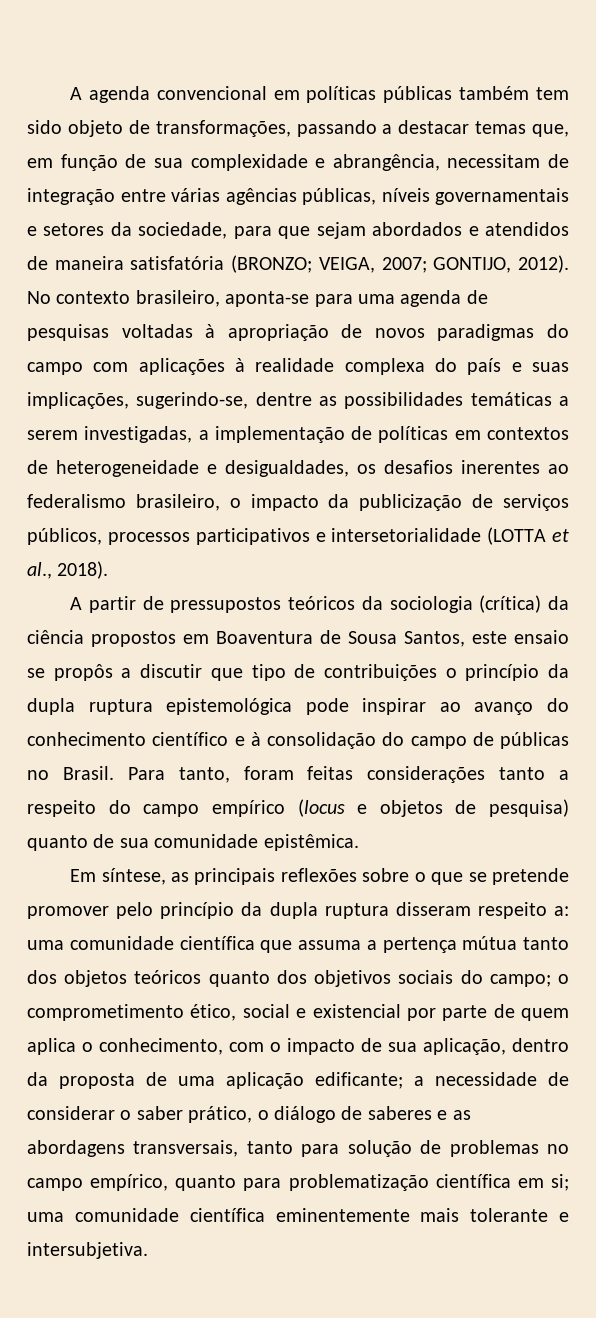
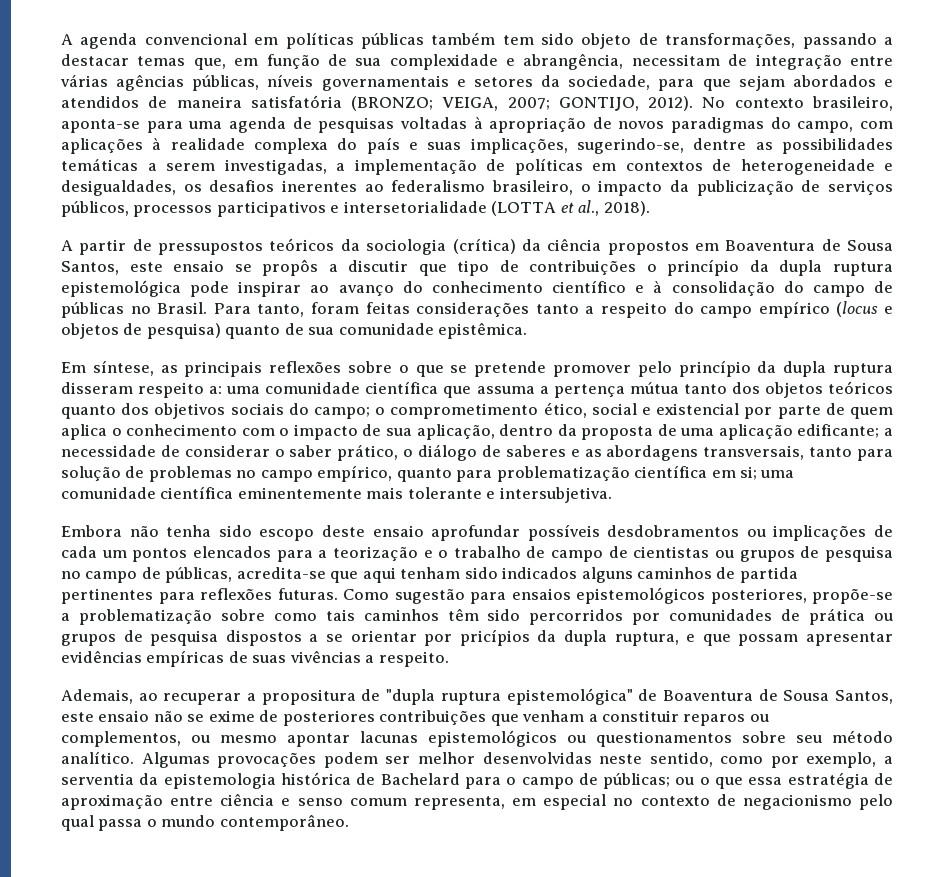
- No contexto brasileiro, aponta-se para uma agenda de pesquisas voltadas à apropriação de novos paradigmas do campo com aplicações à realidade complexa do país e suas implicações, sugerindo-se, dentre as possibilidades temáticas a serem investigadas, a implementação de políticas em contextos de heterogeneidade e desigualdades, os desafios inerentes ao federalismo brasileiro, o impacto da publicização de serviços públicos, processos participativos e intersetorialidade (LOTTA et al., 2018).
+ No contexto brasileiro, aponta-se para uma agenda de pesquisas voltadas à apropriação de novos paradigmas do campo, com aplicações à realidade complexa do país e suas implicações, sugerindo-se, dentre as possibilidades temáticas a serem investigadas, a implementação de políticas em contextos de heterogeneidade e desigualdades, os desafios inerentes ao federalismo brasileiro, o impacto da publicização de serviços públicos, processos participativos e intersetorialidade (LOTTA et al., 2018).
- o comprometimento ético, social e existencial por parte de quem aplica o conhecimento, com o impacto de sua aplicação, dentro da proposta de uma aplicação edificante;
+ o comprometimento ético, social e existencial por parte de quem aplica o conhecimento com o impacto de sua aplicação, dentro da proposta de uma aplicação edificante;
+ Embora não tenha sido escopo deste ensaio aprofundar possíveis desdobramentos ou implicações de cada um pontos elencados para a teorização e o trabalho de campo de cientistas ou grupos de pesquisa no campo de públicas, acredita-se que aqui tenham sido indicados alguns caminhos de partida pertinentes para reflexões futuras. Como sugestão para ensaios epistemológicos posteriores, propõe-se a problematização sobre como tais caminhos têm sido percorridos por comunidades de prática ou grupos de pesquisa dispostos a se orientar por pricípios da dupla ruptura, e que possam apresentar evidências empíricas de suas vivências a respeito.
+ Ademais, ao recuperar a propositura de "dupla ruptura epistemológica" de Boaventura de Sousa Santos, este ensaio não se exime de posteriores contribuições que venham a constituir reparos ou complementos, ou mesmo apontar lacunas epistemológicos ou questionamentos sobre seu método analítico. Algumas provocações podem ser melhor desenvolvidas neste sentido, como por exemplo, a serventia da epistemologia histórica de Bachelard para o campo de públicas; ou o que essa estratégia de aproximação entre ciência e senso comum representa, em especial no contexto de negacionismo pelo qual passa o mundo contemporâneo.

